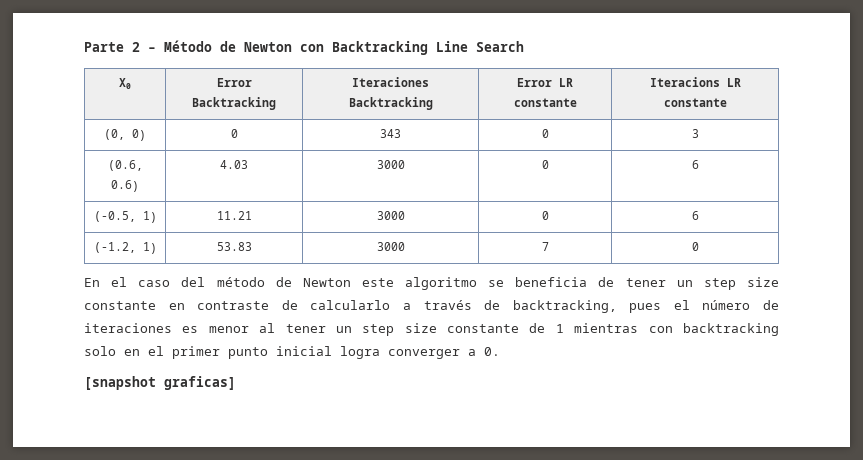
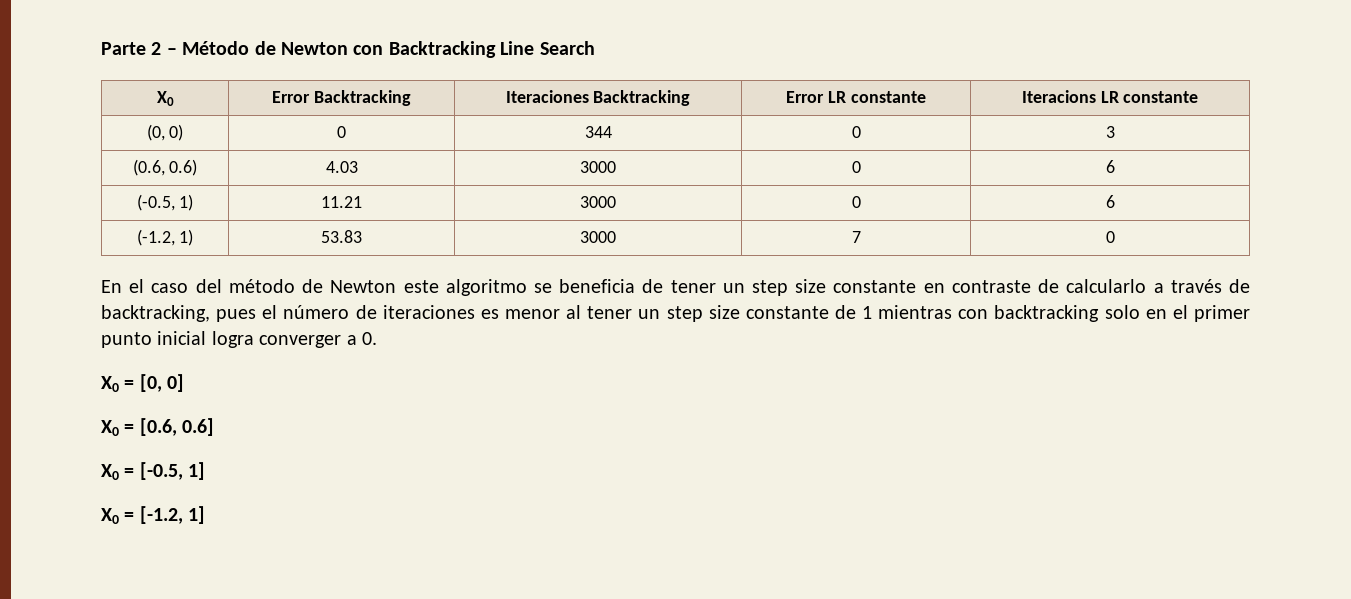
- (0, 0) | 0 | 343 | 0 | 3
+ (0, 0) | 0 | 344 | 0 | 3
- [snapshot graficas]
+ X0 = [0, 0]
+ X0 = [0.6, 0.6]
+ X0 = [-0.5, 1]
+ X0 = [-1.2, 1]

